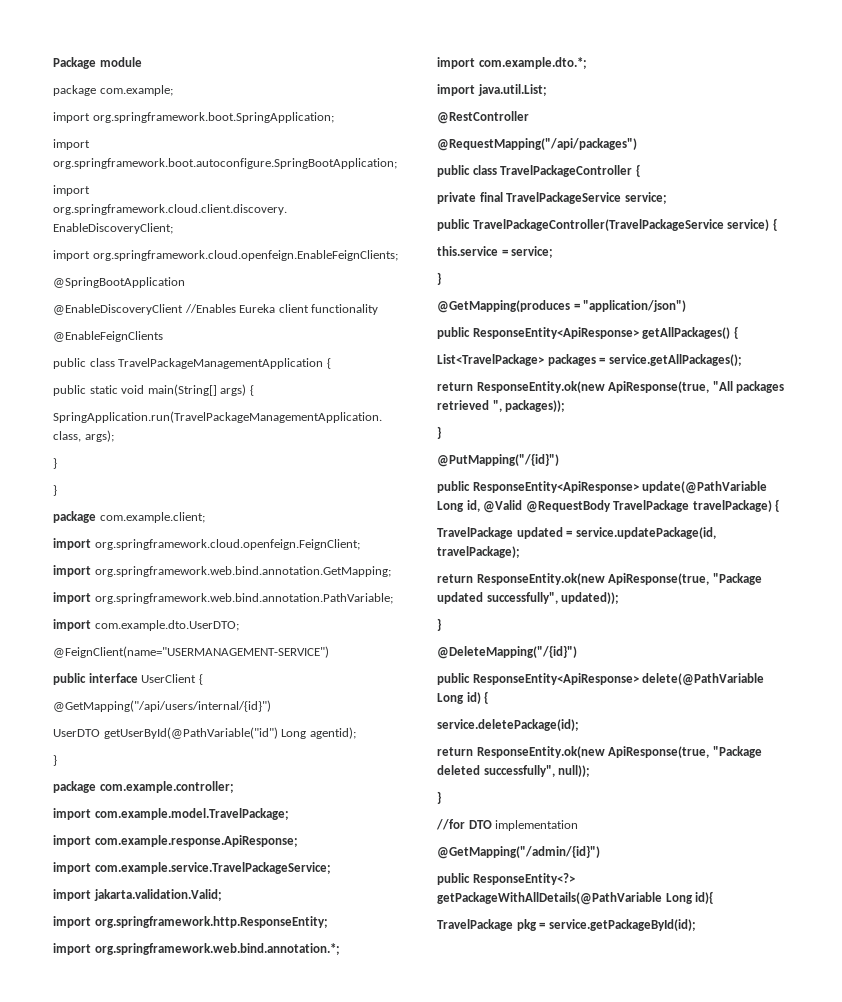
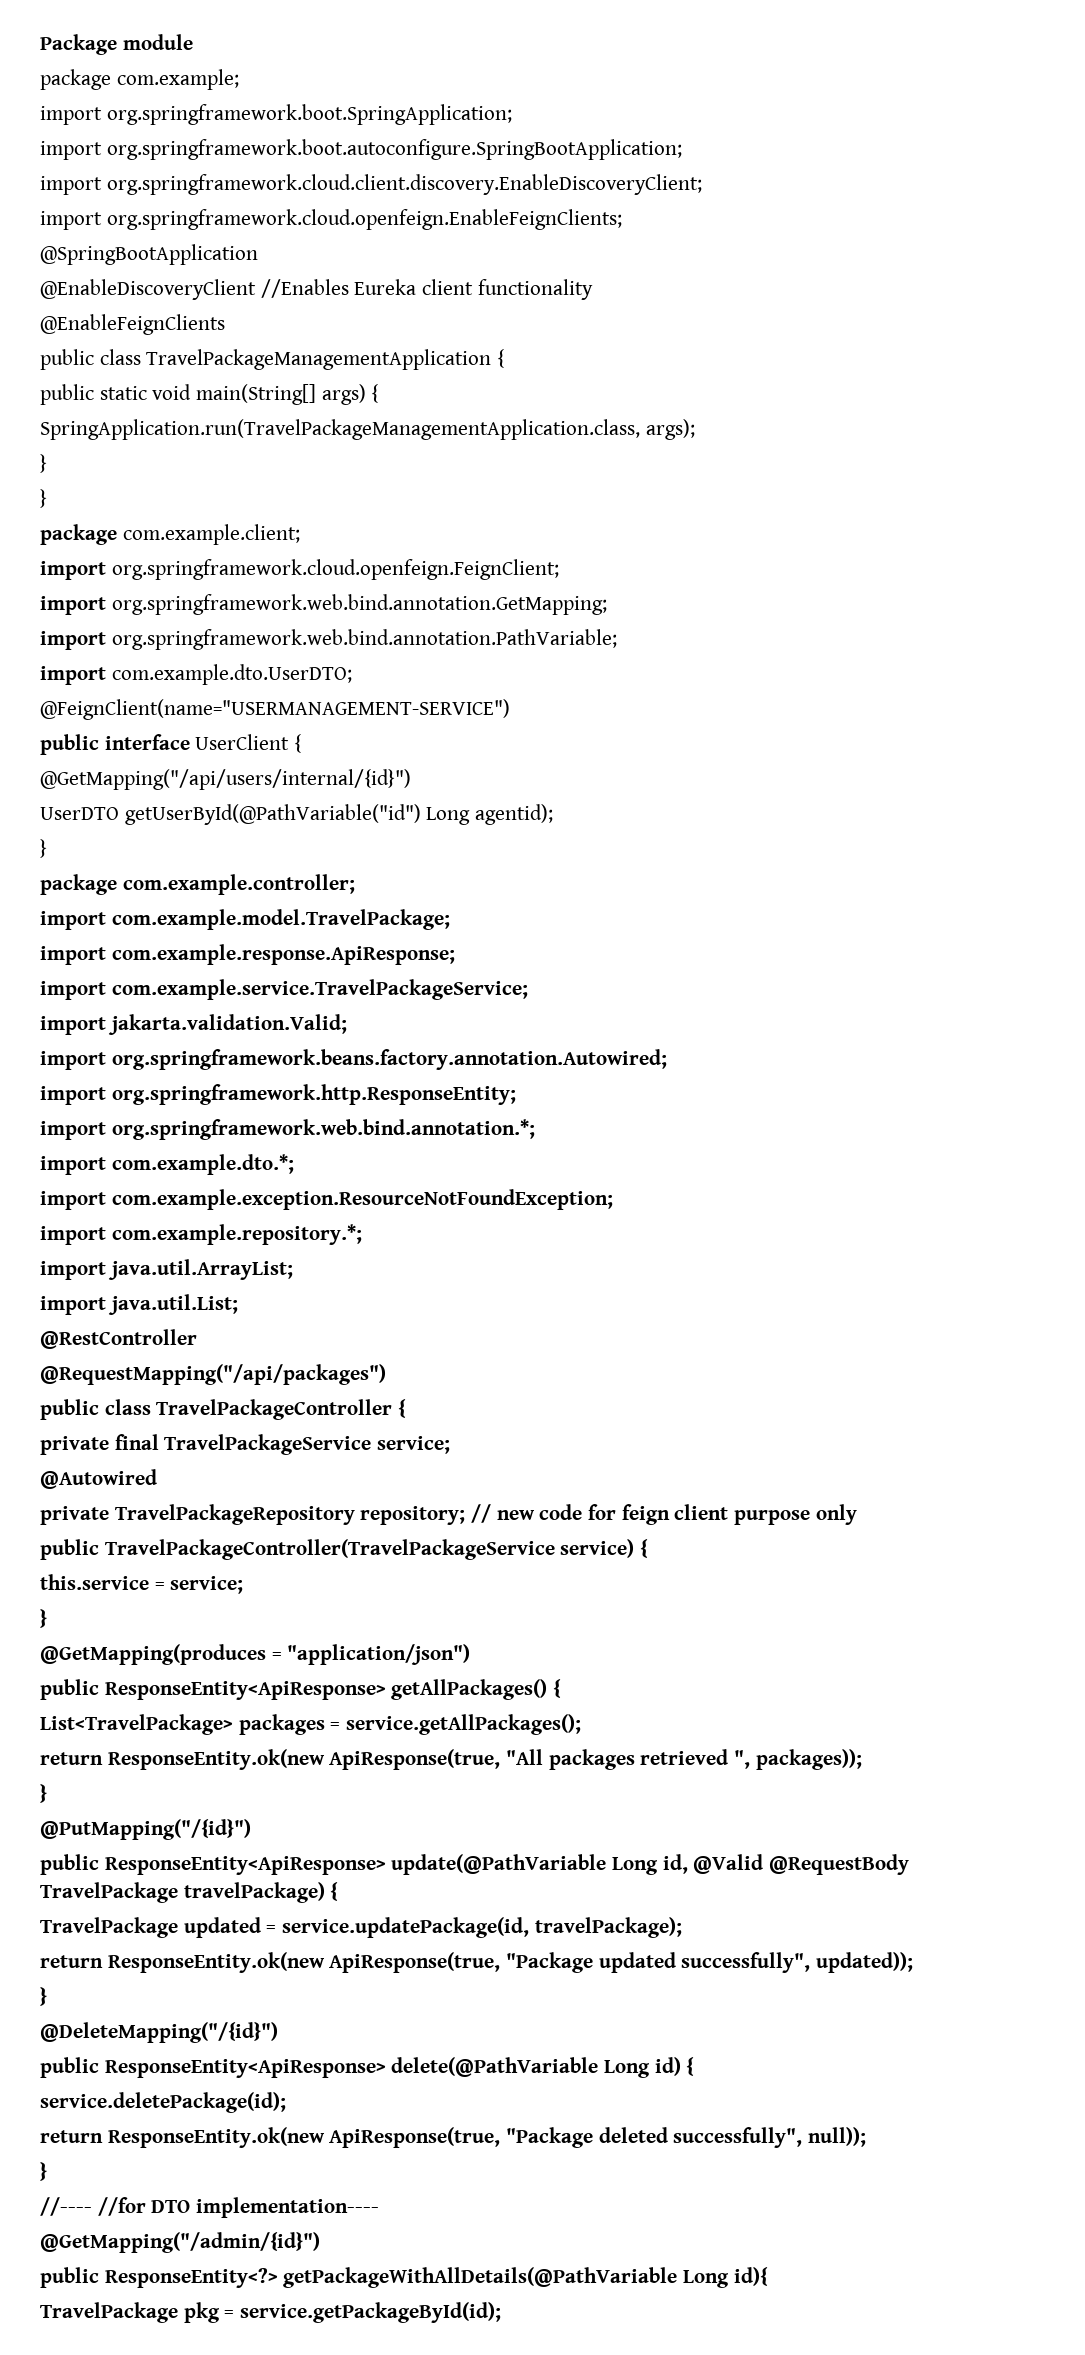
+ import org.springframework.beans.factory.annotation.Autowired;
+ import com.example.exception.ResourceNotFoundException;
+ import com.example.repository.*;
+ import java.util.ArrayList;
+ @Autowired
+ private TravelPackageRepository repository; // new code for feign client purpose only
- //for DTO implementation
+ //---- //for DTO implementation----

